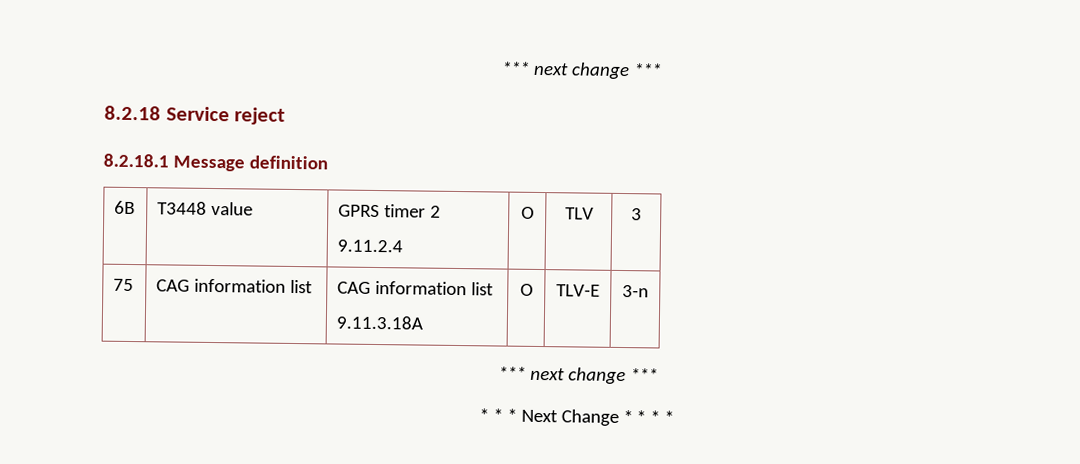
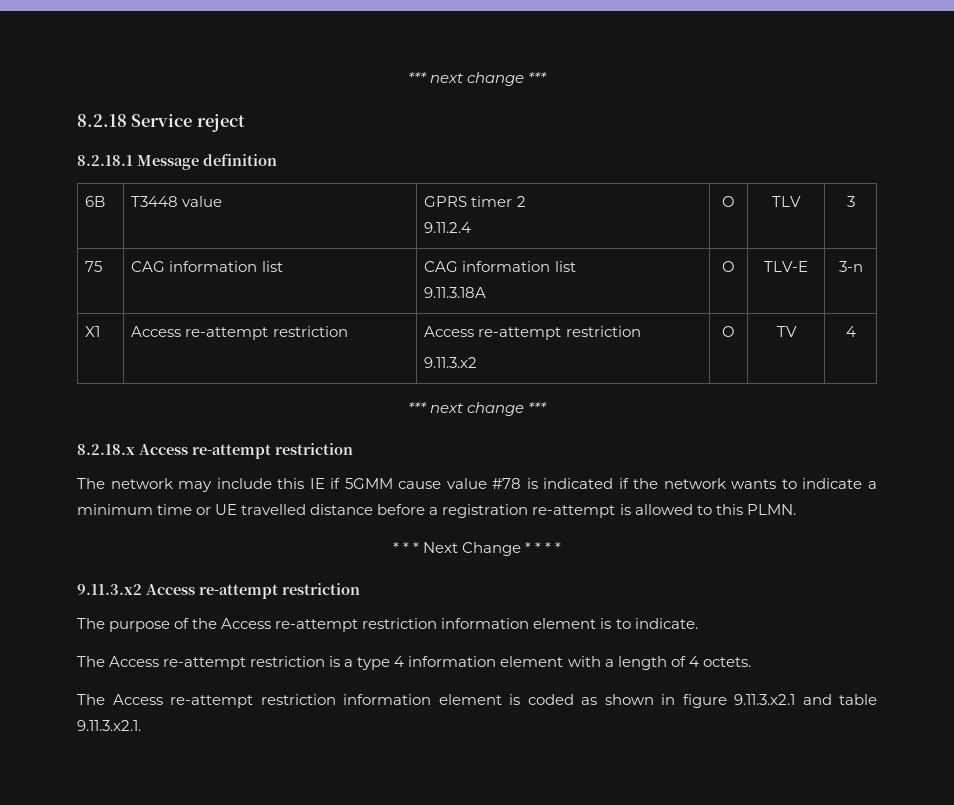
  75 | CAG information list | CAG information list
  9.11.3.18A | O | TLV-E | 3-n
+ X1 | Access re-attempt restriction | Access re-attempt restriction
+ 9.11.3.x2 | O | TV | 4
  *** next change ***
+ 8.2.18.x Access re-attempt restriction
+ The network may include this IE if 5GMM cause value #78 is indicated if the network wants to indicate a minimum time or UE travelled distance before a registration re-attempt is allowed to this PLMN.
+ 9.11.3.x2 Access re-attempt restriction
+ The purpose of the Access re-attempt restriction information element is to indicate.
+ The Access re-attempt restriction is a type 4 information element with a length of 4 octets.
+ The Access re-attempt restriction information element is coded as shown in figure 9.11.3.x2.1 and table 9.11.3.x2.1.

